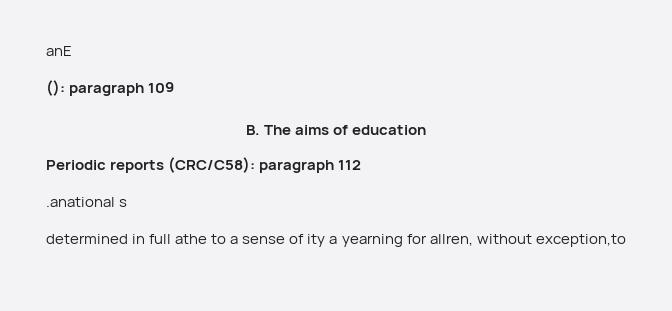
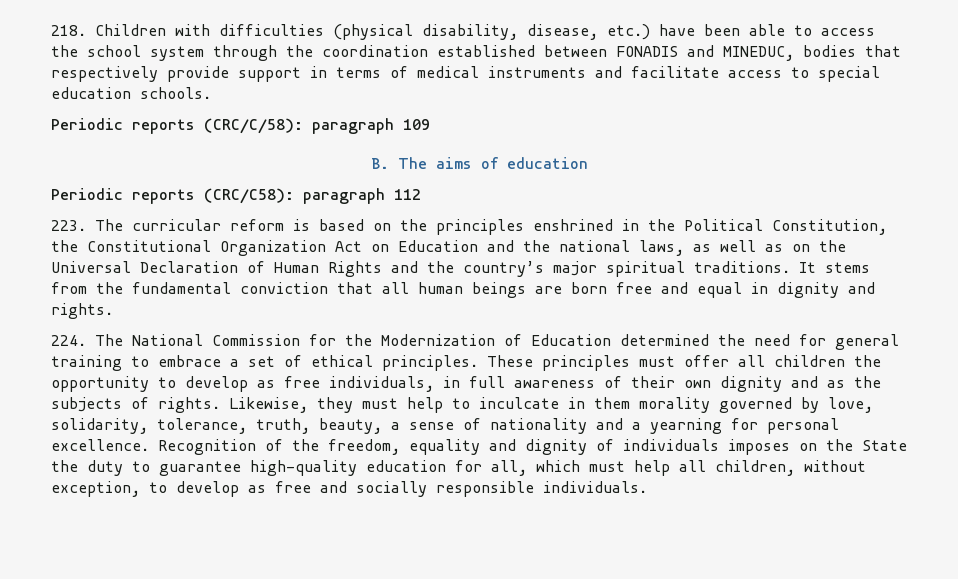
- anE
- (): paragraph 109
+ 218. Children with difficulties (physical disability, disease, etc.) have been able to access the school system through the coordination established between FONADIS and MINEDUC, bodies that respectively provide support in terms of medical instruments and facilitate access to special education schools.
+ Periodic reports (CRC/C/58): paragraph 109
- .anational s
- determined in full athe to a sense of ity a yearning for allren, without exception,to
+ 223. The curricular reform is based on the principles enshrined in the Political Constitution, the Constitutional Organization Act on Education and the national laws, as well as on the Universal Declaration of Human Rights and the country’s major spiritual traditions. It stems from the fundamental conviction that all human beings are born free and equal in dignity and rights.
+ 224. The National Commission for the Modernization of Education determined the need for general training to embrace a set of ethical principles. These principles must offer all children the opportunity to develop as free individuals, in full awareness of their own dignity and as the subjects of rights. Likewise, they must help to inculcate in them morality governed by love, solidarity, tolerance, truth, beauty, a sense of nationality and a yearning for personal excellence. Recognition of the freedom, equality and dignity of individuals imposes on the State the duty to guarantee high-quality education for all, which must help all children, without exception, to develop as free and socially responsible individuals.

